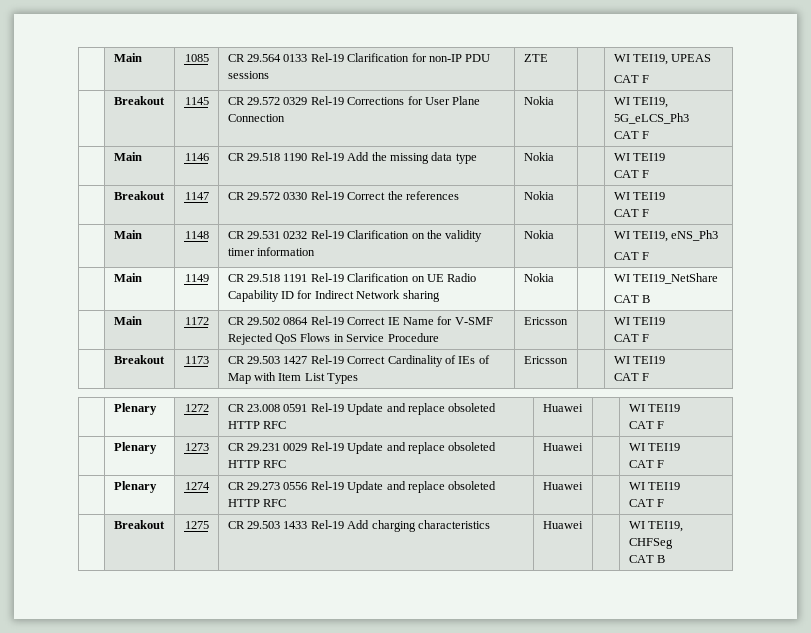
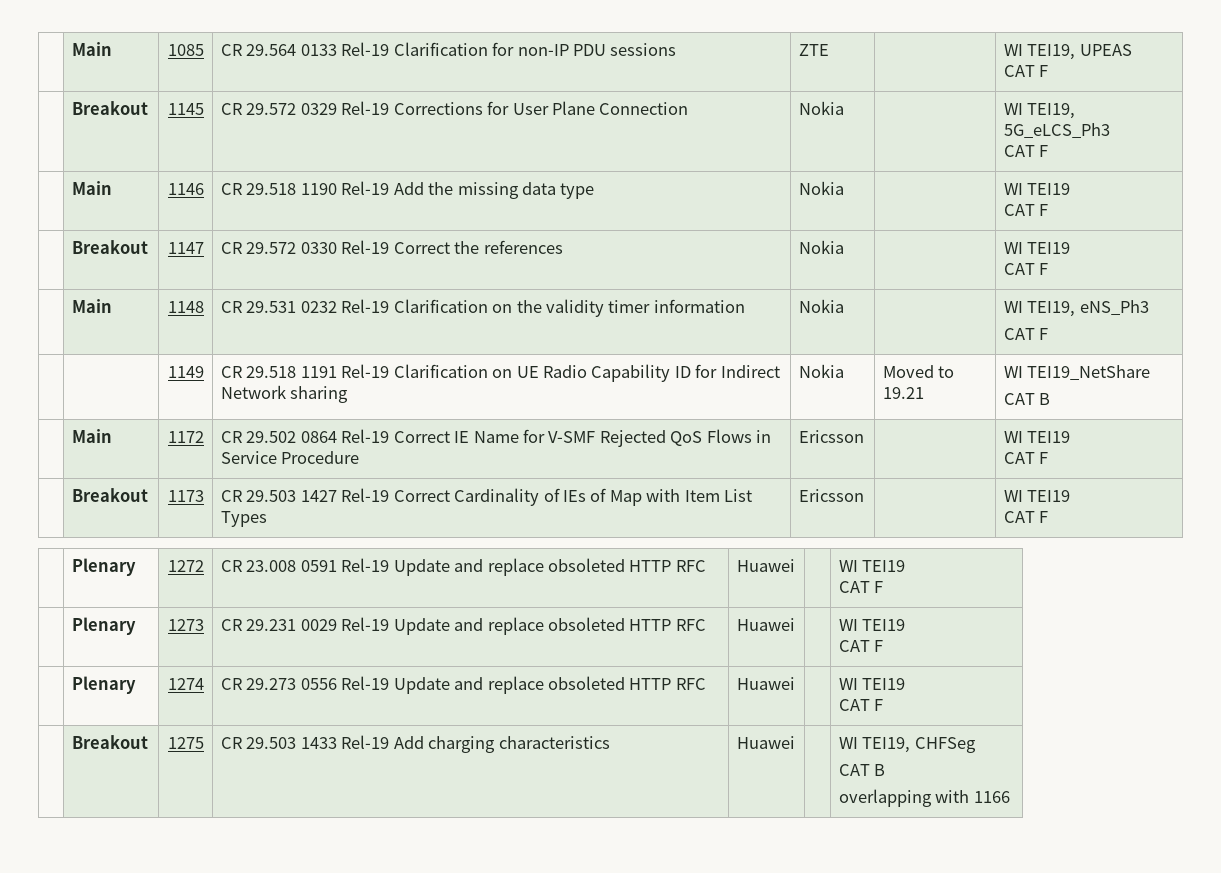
- | Main | 1149 | CR 29.518 1191 Rel-19 Clarification on UE Radio Capability ID for Indirect Network sharing | Nokia | | WI TEI19_NetShare
+ | | 1149 | CR 29.518 1191 Rel-19 Clarification on UE Radio Capability ID for Indirect Network sharing | Nokia | Moved to 19.21 | WI TEI19_NetShare
  | Breakout | 1275 | CR 29.503 1433 Rel-19 Add charging characteristics | Huawei | | WI TEI19, CHFSeg
  CAT B
+ overlapping with 1166

